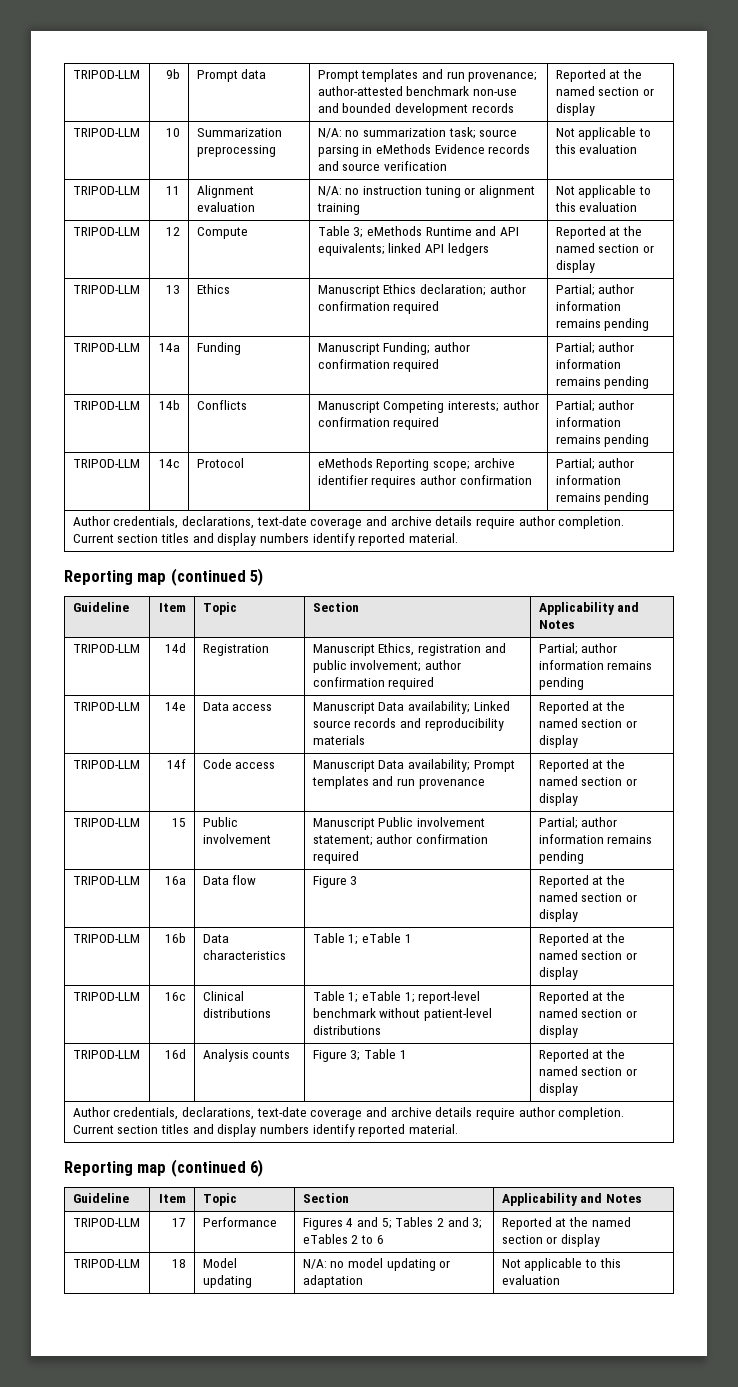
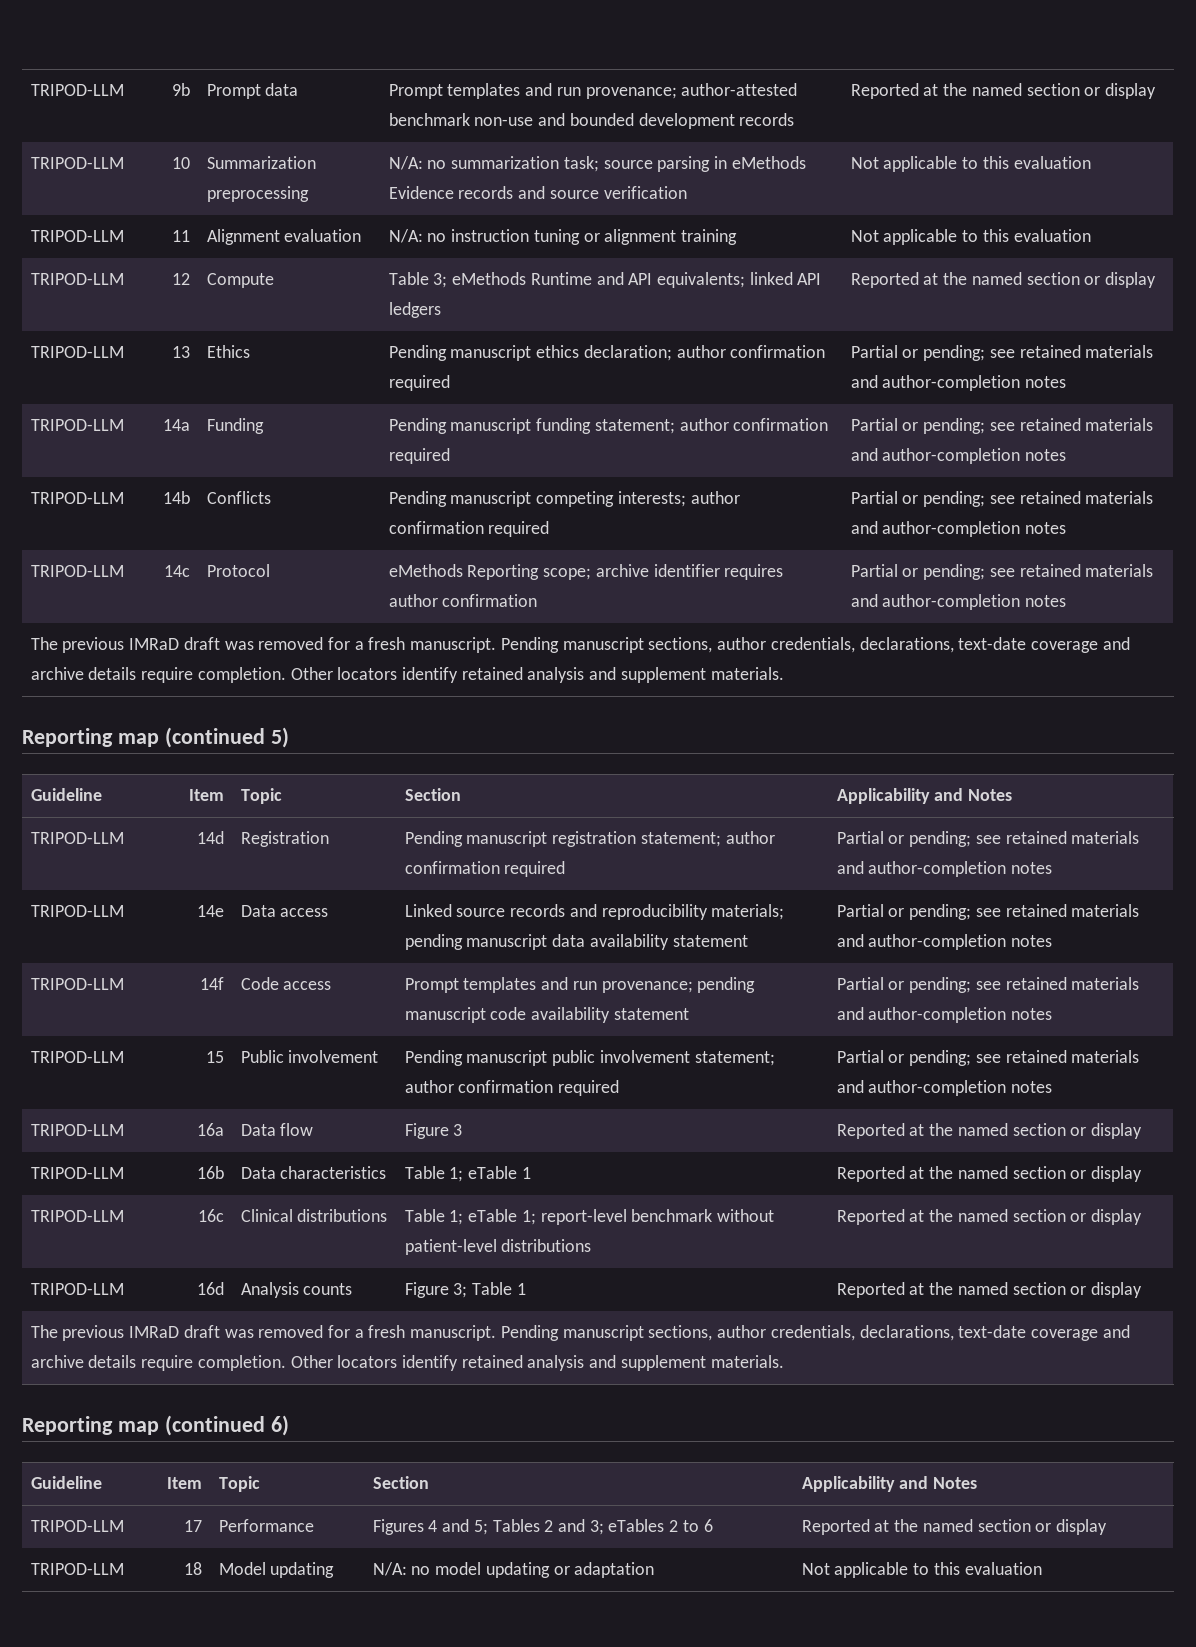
- TRIPOD-LLM | 13 | Ethics | Manuscript Ethics declaration; author confirmation required | Partial; author information remains pending
+ TRIPOD-LLM | 13 | Ethics | Pending manuscript ethics declaration; author confirmation required | Partial or pending; see retained materials and author-completion notes
- TRIPOD-LLM | 14a | Funding | Manuscript Funding; author confirmation required | Partial; author information remains pending
+ TRIPOD-LLM | 14a | Funding | Pending manuscript funding statement; author confirmation required | Partial or pending; see retained materials and author-completion notes
- TRIPOD-LLM | 14b | Conflicts | Manuscript Competing interests; author confirmation required | Partial; author information remains pending
+ TRIPOD-LLM | 14b | Conflicts | Pending manuscript competing interests; author confirmation required | Partial or pending; see retained materials and author-completion notes
- TRIPOD-LLM | 14c | Protocol | eMethods Reporting scope; archive identifier requires author confirmation | Partial; author information remains pending
- Author credentials, declarations, text-date coverage and archive details require author completion. Current section titles and display numbers identify reported material.
+ TRIPOD-LLM | 14c | Protocol | eMethods Reporting scope; archive identifier requires author confirmation | Partial or pending; see retained materials and author-completion notes
+ The previous IMRaD draft was removed for a fresh manuscript. Pending manuscript sections, author credentials, declarations, text-date coverage and archive details require completion. Other locators identify retained analysis and supplement materials.
- TRIPOD-LLM | 14d | Registration | Manuscript Ethics, registration and public involvement; author confirmation required | Partial; author information remains pending
+ TRIPOD-LLM | 14d | Registration | Pending manuscript registration statement; author confirmation required | Partial or pending; see retained materials and author-completion notes
- TRIPOD-LLM | 14e | Data access | Manuscript Data availability; Linked source records and reproducibility materials | Reported at the named section or display
+ TRIPOD-LLM | 14e | Data access | Linked source records and reproducibility materials; pending manuscript data availability statement | Partial or pending; see retained materials and author-completion notes
- TRIPOD-LLM | 14f | Code access | Manuscript Data availability; Prompt templates and run provenance | Reported at the named section or display
+ TRIPOD-LLM | 14f | Code access | Prompt templates and run provenance; pending manuscript code availability statement | Partial or pending; see retained materials and author-completion notes
- TRIPOD-LLM | 15 | Public involvement | Manuscript Public involvement statement; author confirmation required | Partial; author information remains pending
+ TRIPOD-LLM | 15 | Public involvement | Pending manuscript public involvement statement; author confirmation required | Partial or pending; see retained materials and author-completion notes
  TRIPOD-LLM | 16d | Analysis counts | Figure 3; Table 1 | Reported at the named section or display
- Author credentials, declarations, text-date coverage and archive details require author completion. Current section titles and display numbers identify reported material.
+ The previous IMRaD draft was removed for a fresh manuscript. Pending manuscript sections, author credentials, declarations, text-date coverage and archive details require completion. Other locators identify retained analysis and supplement materials.

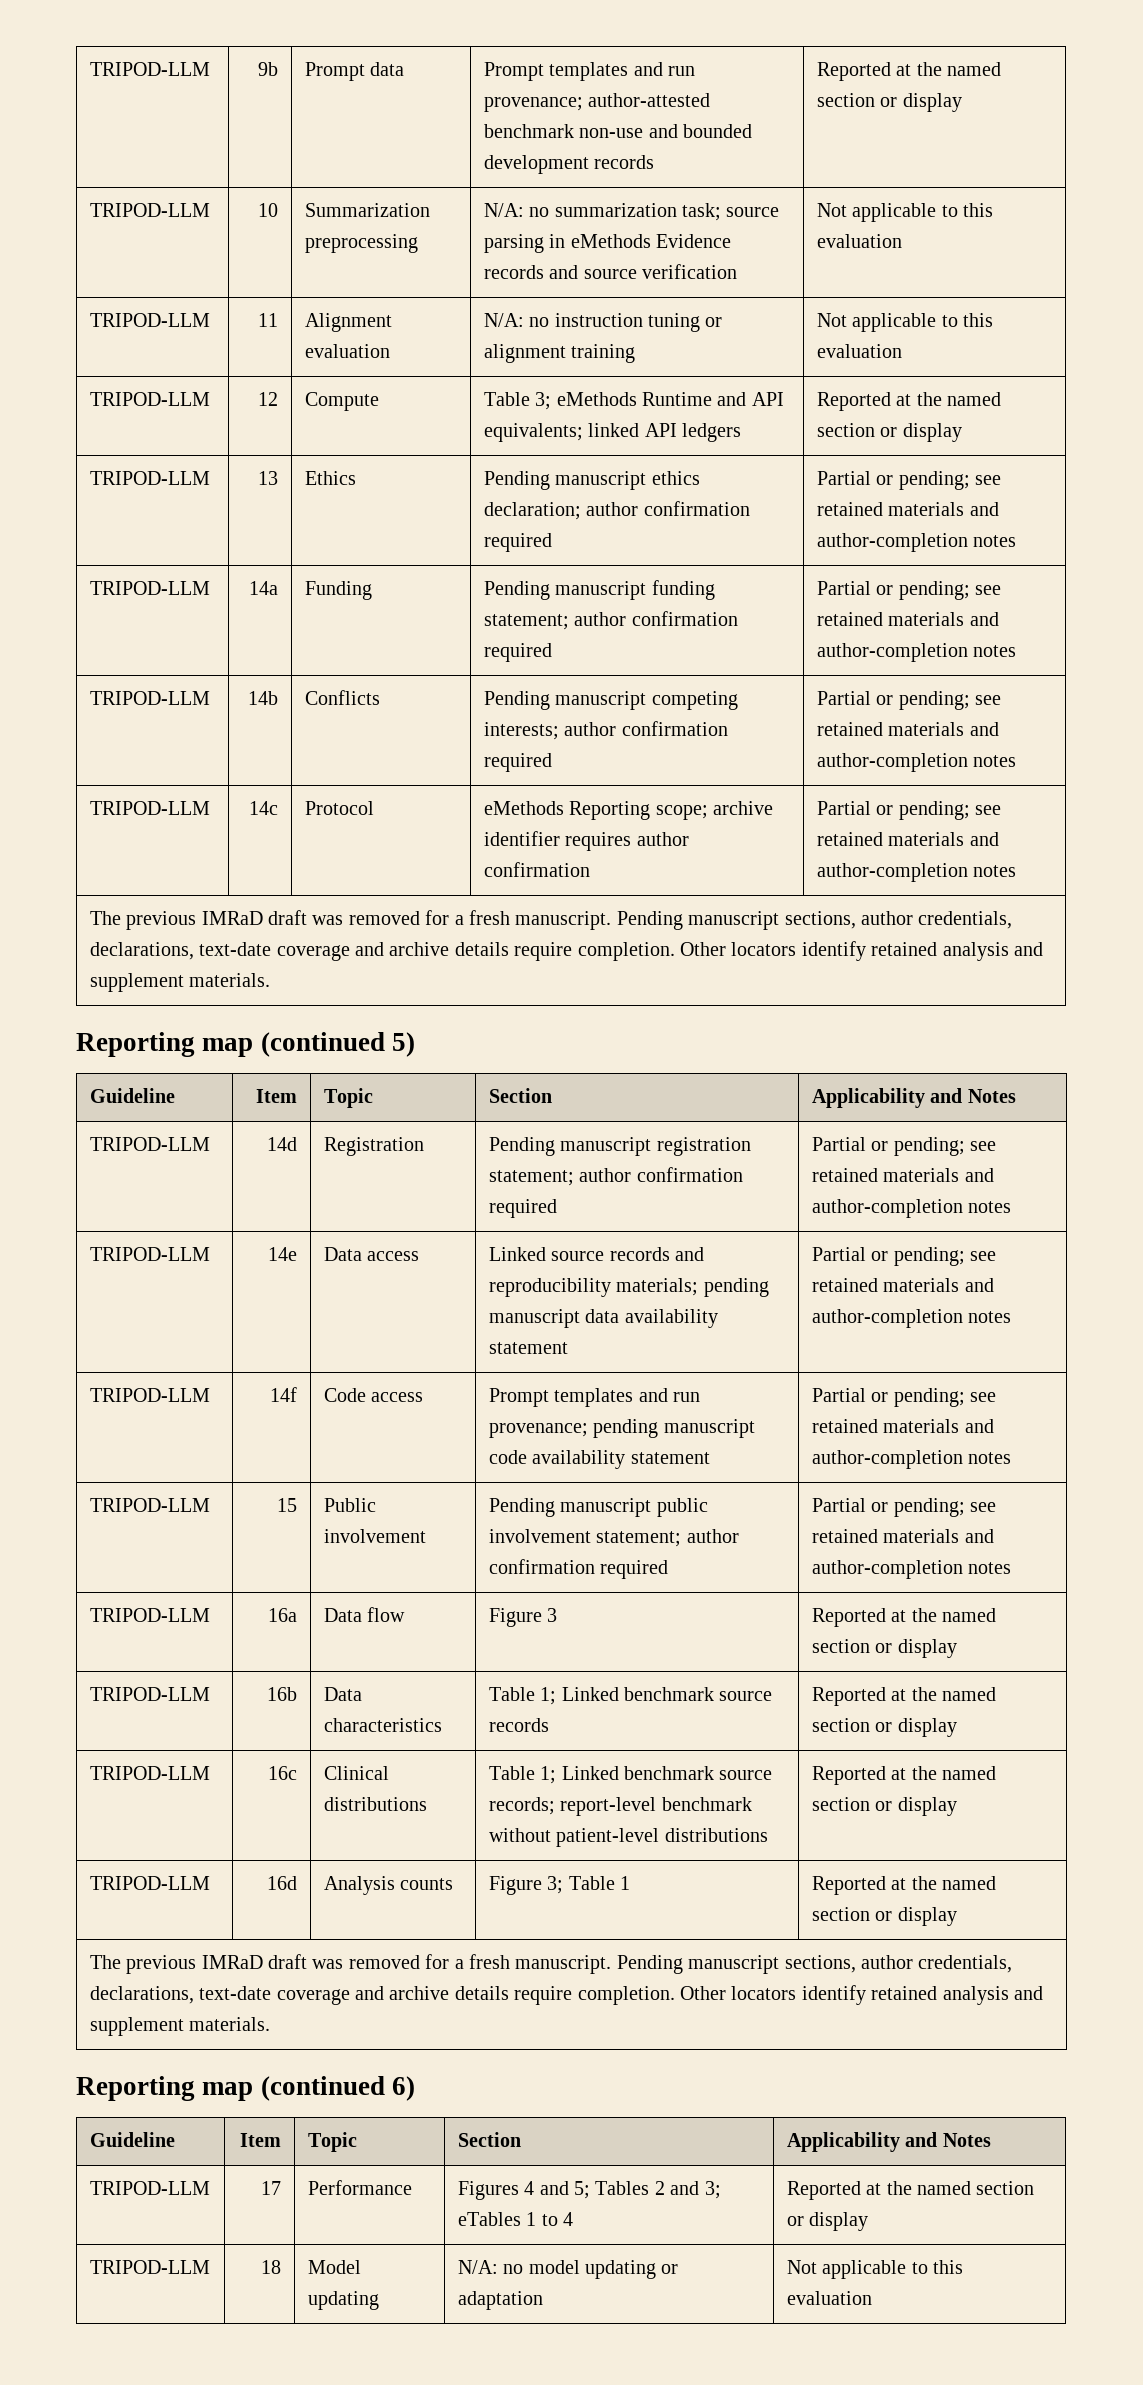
- TRIPOD-LLM | 16b | Data characteristics | Table 1; eTable 1 | Reported at the named section or display
+ TRIPOD-LLM | 16b | Data characteristics | Table 1; Linked benchmark source records | Reported at the named section or display
- TRIPOD-LLM | 16c | Clinical distributions | Table 1; eTable 1; report-level benchmark without patient-level distributions | Reported at the named section or display
+ TRIPOD-LLM | 16c | Clinical distributions | Table 1; Linked benchmark source records; report-level benchmark without patient-level distributions | Reported at the named section or display
- TRIPOD-LLM | 17 | Performance | Figures 4 and 5; Tables 2 and 3; eTables 2 to 6 | Reported at the named section or display
+ TRIPOD-LLM | 17 | Performance | Figures 4 and 5; Tables 2 and 3; eTables 1 to 4 | Reported at the named section or display

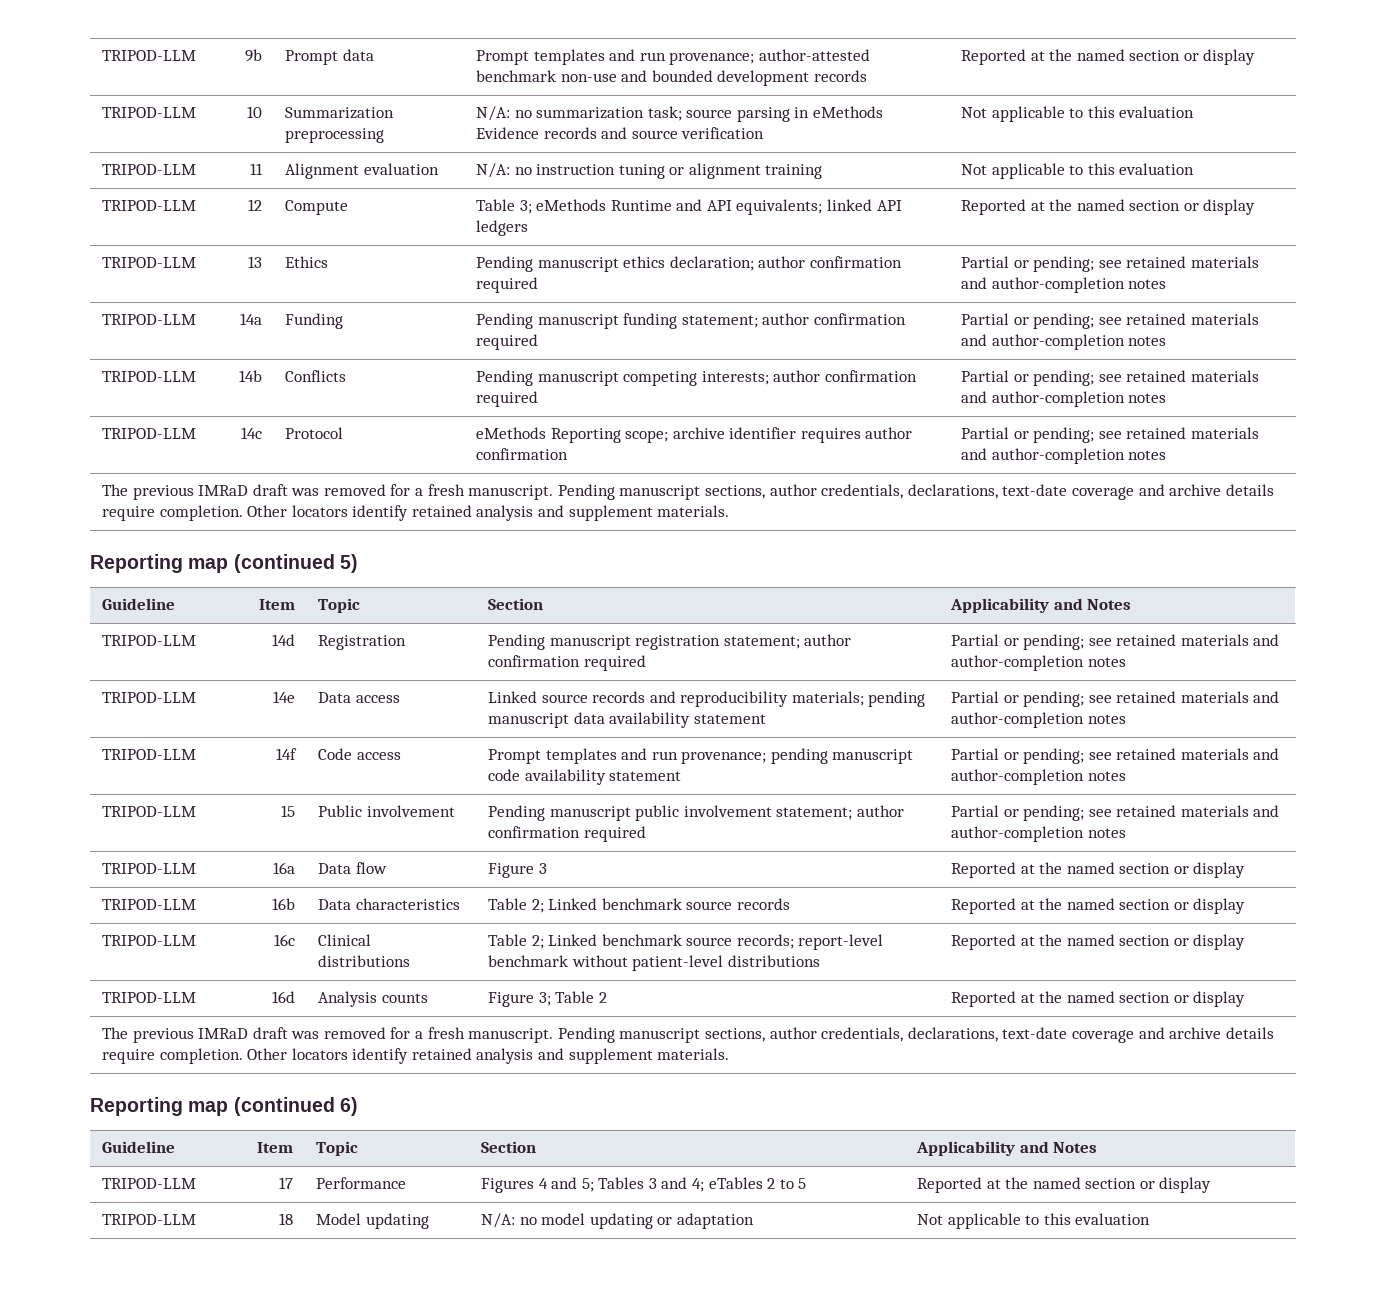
- TRIPOD-LLM | 16b | Data characteristics | Table 1; Linked benchmark source records | Reported at the named section or display
+ TRIPOD-LLM | 16b | Data characteristics | Table 2; Linked benchmark source records | Reported at the named section or display
- TRIPOD-LLM | 16c | Clinical distributions | Table 1; Linked benchmark source records; report-level benchmark without patient-level distributions | Reported at the named section or display
+ TRIPOD-LLM | 16c | Clinical distributions | Table 2; Linked benchmark source records; report-level benchmark without patient-level distributions | Reported at the named section or display
- TRIPOD-LLM | 16d | Analysis counts | Figure 3; Table 1 | Reported at the named section or display
+ TRIPOD-LLM | 16d | Analysis counts | Figure 3; Table 2 | Reported at the named section or display
- TRIPOD-LLM | 17 | Performance | Figures 4 and 5; Tables 2 and 3; eTables 1 to 4 | Reported at the named section or display
+ TRIPOD-LLM | 17 | Performance | Figures 4 and 5; Tables 3 and 4; eTables 2 to 5 | Reported at the named section or display

